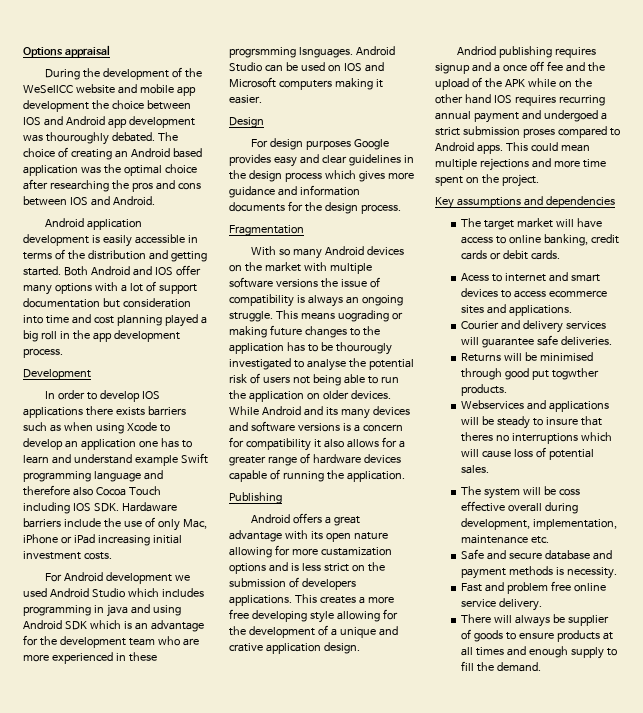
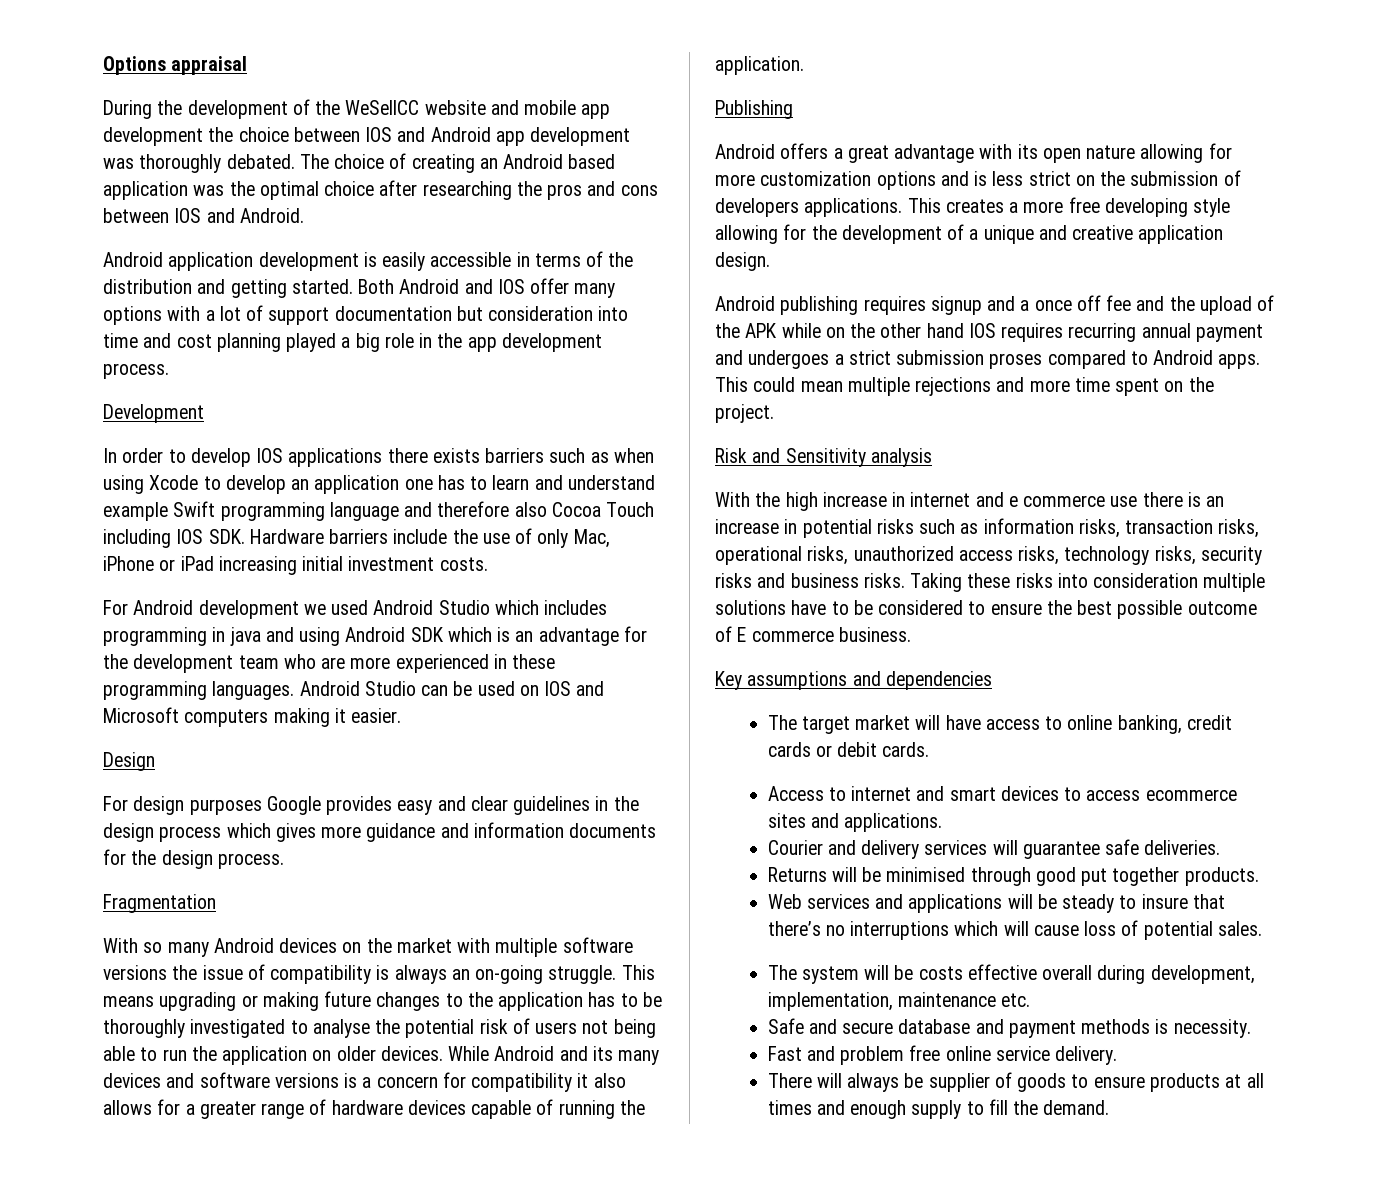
- During the development of the WeSellCC website and mobile app development the choice between IOS and Android app development was thouroughly debated.
+ During the development of the WeSellCC website and mobile app development the choice between IOS and Android app development was thoroughly debated.
- Both Android and IOS offer many options with a lot of support documentation but consideration into time and cost planning played a big roll in the app development process.
+ Both Android and IOS offer many options with a lot of support documentation but consideration into time and cost planning played a big role in the app development process.
- In order to develop IOS applications there exists barriers such as when using Xcode to develop an application one has to learn and understand example Swift programming language and therefore also Cocoa Touch including IOS SDK. Hardaware barriers include the use of only Mac, iPhone or iPad increasing initial investment costs.
+ In order to develop IOS applications there exists barriers such as when using Xcode to develop an application one has to learn and understand example Swift programming language and therefore also Cocoa Touch including IOS SDK. Hardware barriers include the use of only Mac, iPhone or iPad increasing initial investment costs.
- For Android development we used Android Studio which includes programming in java and using Android SDK which is an advantage for the development team who are more experienced in these progrsmming lsnguages.
+ For Android development we used Android Studio which includes programming in java and using Android SDK which is an advantage for the development team who are more experienced in these programming languages.
- With so many Android devices on the market with multiple software versions the issue of compatibility is always an ongoing struggle.
+ With so many Android devices on the market with multiple software versions the issue of compatibility is always an on-going struggle.
- This means uograding or making future changes to the application has to be thourougly investigated to analyse the potential risk of users not being able to run the application on older devices.
+ This means upgrading or making future changes to the application has to be thoroughly investigated to analyse the potential risk of users not being able to run the application on older devices.
- Android offers a great advantage with its open nature allowing for more custamization options and is less strict on the submission of developers applications.
+ Android offers a great advantage with its open nature allowing for more customization options and is less strict on the submission of developers applications.
- This creates a more free developing style allowing for the development of a unique and crative application design.
+ This creates a more free developing style allowing for the development of a unique and creative application design.
- Andriod publishing requires signup and a once off fee and the upload of the APK while on the other hand IOS requires recurring annual payment and undergoed a strict submission proses compared to Android apps.
+ Android publishing requires signup and a once off fee and the upload of the APK while on the other hand IOS requires recurring annual payment and undergoes a strict submission proses compared to Android apps.
+ Risk and Sensitivity analysis
+ With the high increase in internet and e commerce use there is an increase in potential risks such as information risks, transaction risks, operational risks, unauthorized access risks, technology risks, security risks and business risks. Taking these risks into consideration multiple solutions have to be considered to ensure the best possible outcome of E commerce business.
- Acess to internet and smart devices to access ecommerce sites and applications.
+ Access to internet and smart devices to access ecommerce sites and applications.
- Returns will be minimised through good put togwther products.
+ Returns will be minimised through good put together products.
- Webservices and applications will be steady to insure that theres no interruptions which will cause loss of potential sales.
+ Web services and applications will be steady to insure that there’s no interruptions which will cause loss of potential sales.
- The system will be coss effective overall during development, implementation, maintenance etc.
+ The system will be costs effective overall during development, implementation, maintenance etc.

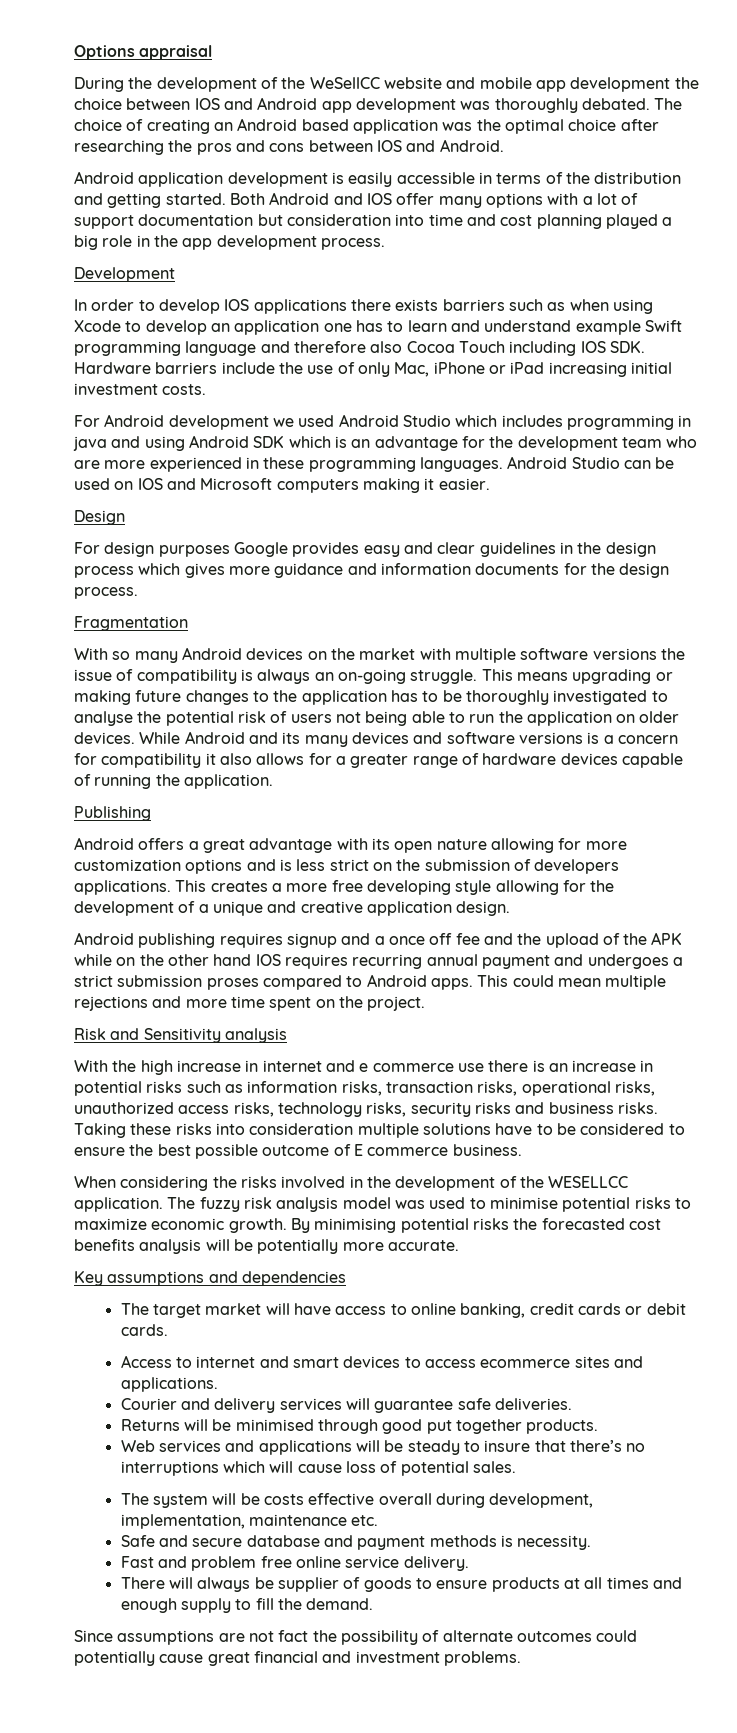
+ When considering the risks involved in the development of the WESELLCC application. The fuzzy risk analysis model was used to minimise potential risks to maximize economic growth. By minimising potential risks the forecasted cost benefits analysis will be potentially more accurate.
+ Since assumptions are not fact the possibility of alternate outcomes could potentially cause great financial and investment problems.

